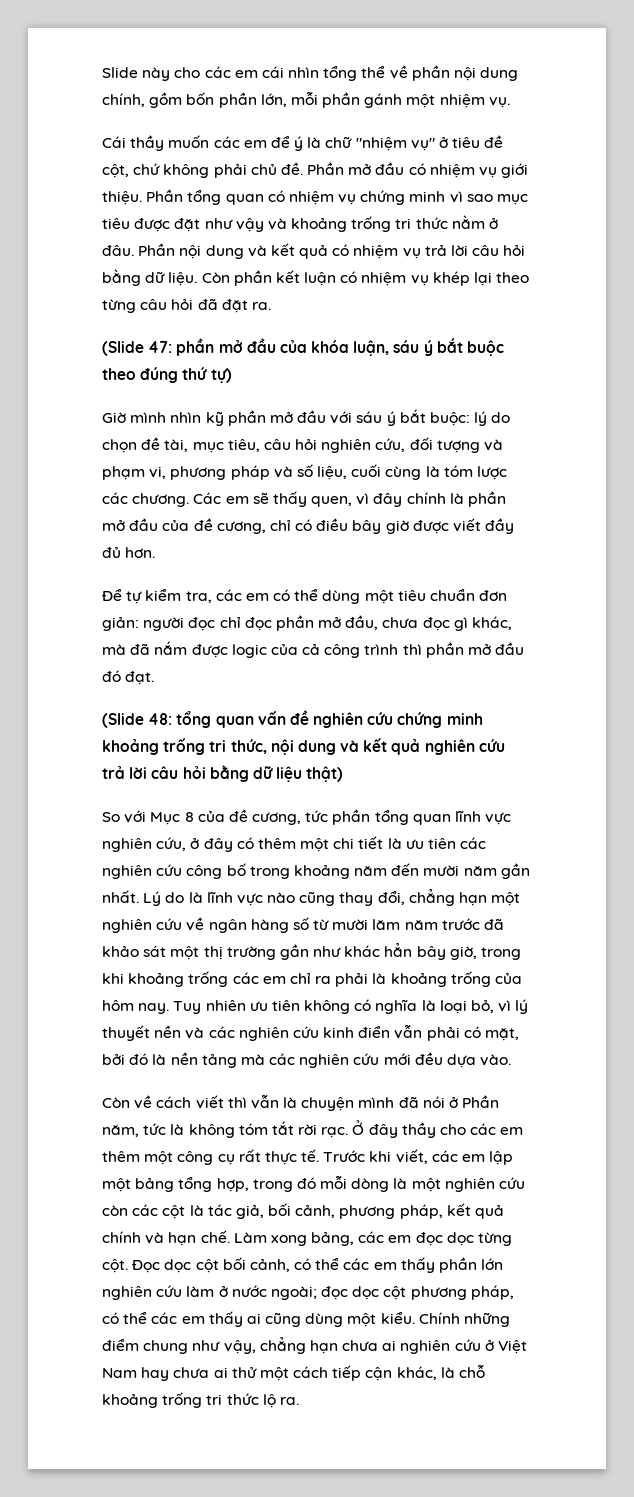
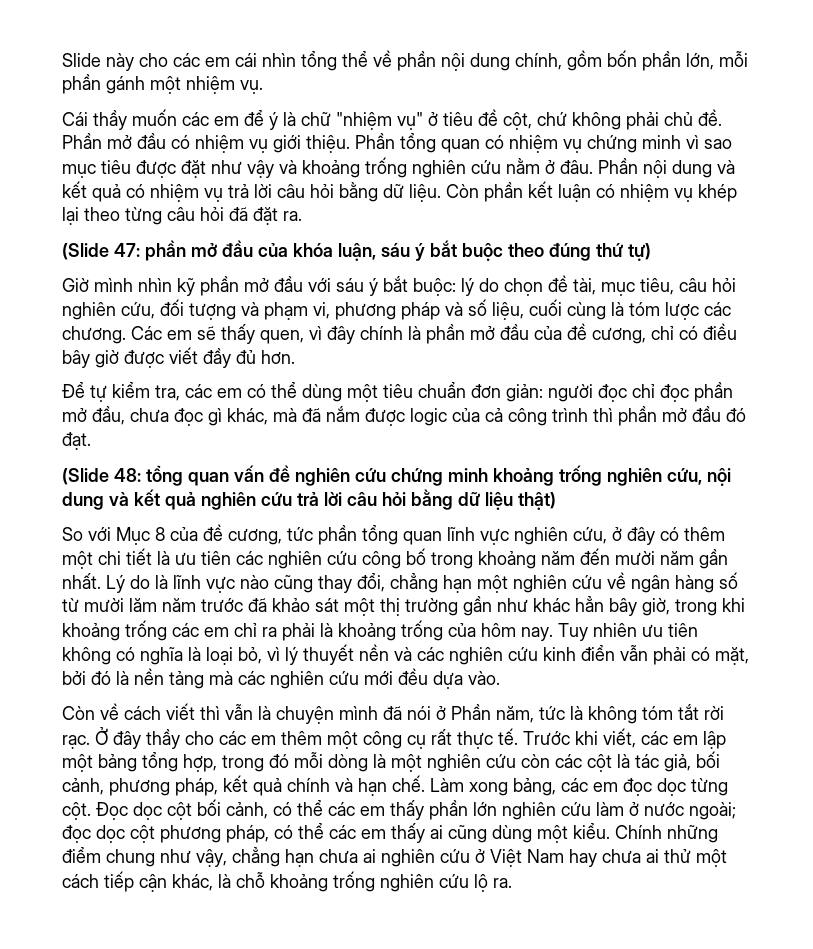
- Phần tổng quan có nhiệm vụ chứng minh vì sao mục tiêu được đặt như vậy và khoảng trống tri thức nằm ở đâu.
+ Phần tổng quan có nhiệm vụ chứng minh vì sao mục tiêu được đặt như vậy và khoảng trống nghiên cứu nằm ở đâu.
- (Slide 48: tổng quan vấn đề nghiên cứu chứng minh khoảng trống tri thức, nội dung và kết quả nghiên cứu trả lời câu hỏi bằng dữ liệu thật)
+ (Slide 48: tổng quan vấn đề nghiên cứu chứng minh khoảng trống nghiên cứu, nội dung và kết quả nghiên cứu trả lời câu hỏi bằng dữ liệu thật)
- Chính những điểm chung như vậy, chẳng hạn chưa ai nghiên cứu ở Việt Nam hay chưa ai thử một cách tiếp cận khác, là chỗ khoảng trống tri thức lộ ra.
+ Chính những điểm chung như vậy, chẳng hạn chưa ai nghiên cứu ở Việt Nam hay chưa ai thử một cách tiếp cận khác, là chỗ khoảng trống nghiên cứu lộ ra.

